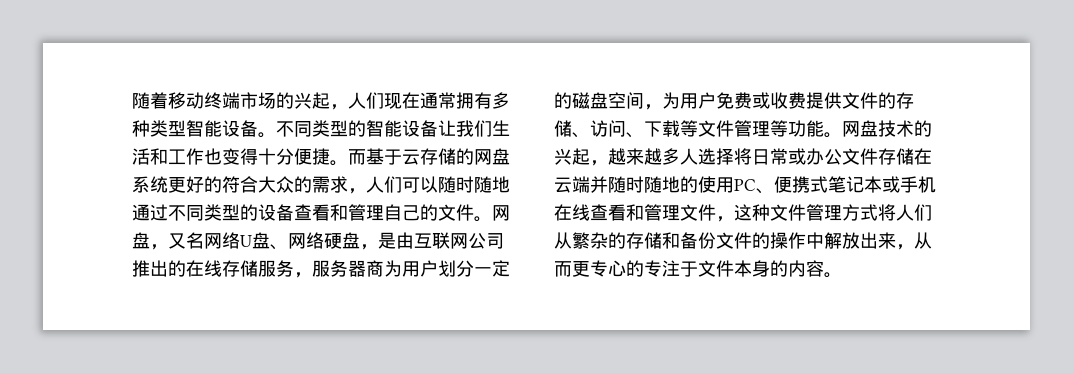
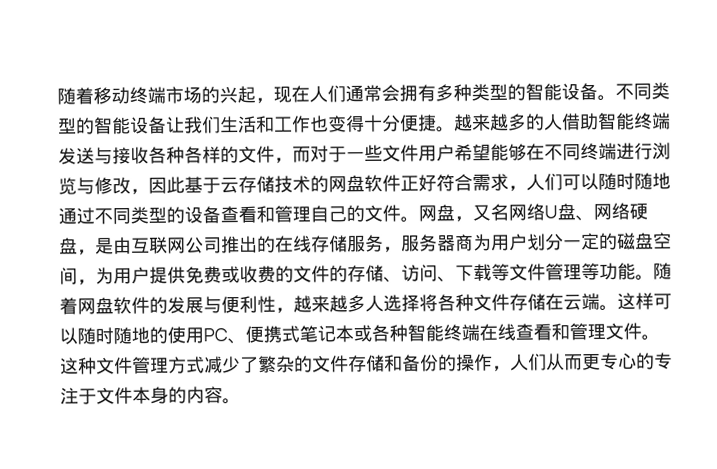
- 随着移动终端市场的兴起，人们现在通常拥有多种类型智能设备。
+ 随着移动终端市场的兴起，现在人们通常会拥有多种类型的智能设备。
- 而基于云存储的网盘系统更好的符合大众的需求，人们可以随时随地通过不同类型的设备查看和管理自己的文件。
+ 越来越多的人借助智能终端发送与接收各种各样的文件，而对于一些文件用户希望能够在不同终端进行浏览与修改，因此基于云存储技术的网盘软件正好符合需求，人们可以随时随地通过不同类型的设备查看和管理自己的文件。
- 网盘，又名网络U盘、网络硬盘，是由互联网公司推出的在线存储服务，服务器商为用户划分一定的磁盘空间，为用户免费或收费提供文件的存储、访问、下载等文件管理等功能。
+ 网盘，又名网络U盘、网络硬盘，是由互联网公司推出的在线存储服务，服务器商为用户划分一定的磁盘空间，为用户提供免费或收费的文件的存储、访问、下载等文件管理等功能。
- 网盘技术的兴起，越来越多人选择将日常或办公文件存储在云端并随时随地的使用PC、便携式笔记本或手机在线查看和管理文件，这种文件管理方式将人们从繁杂的存储和备份文件的操作中解放出来，从而更专心的专注于文件本身的内容。
+ 随着网盘软件的发展与便利性，越来越多人选择将各种文件存储在云端。这样可以随时随地的使用PC、便携式笔记本或各种智能终端在线查看和管理文件。这种文件管理方式减少了繁杂的文件存储和备份的操作，人们从而更专心的专注于文件本身的内容。

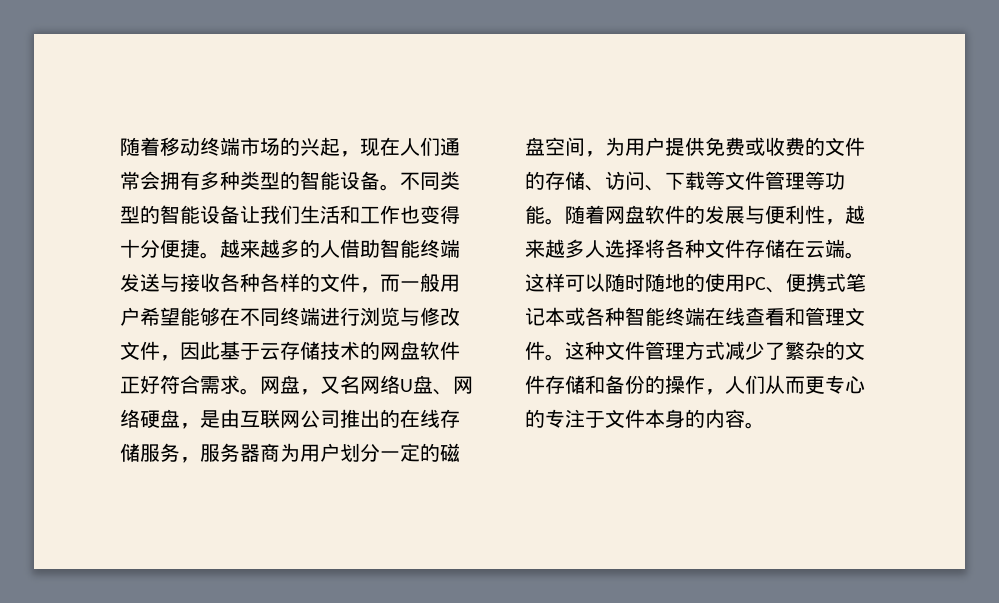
- 越来越多的人借助智能终端发送与接收各种各样的文件，而对于一些文件用户希望能够在不同终端进行浏览与修改，因此基于云存储技术的网盘软件正好符合需求，人们可以随时随地通过不同类型的设备查看和管理自己的文件。
+ 越来越多的人借助智能终端发送与接收各种各样的文件，而一般用户希望能够在不同终端进行浏览与修改文件，因此基于云存储技术的网盘软件正好符合需求。

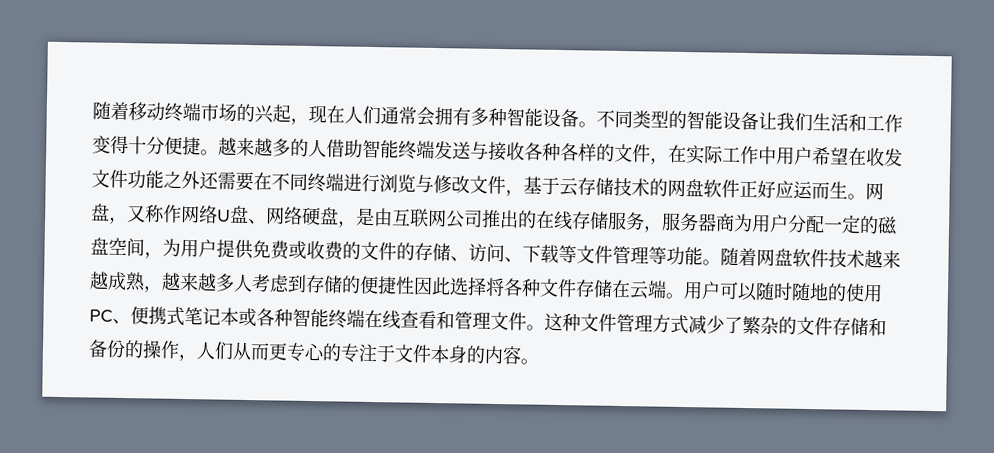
- 随着移动终端市场的兴起，现在人们通常会拥有多种类型的智能设备。
+ 随着移动终端市场的兴起，现在人们通常会拥有多种智能设备。
- 不同类型的智能设备让我们生活和工作也变得十分便捷。
+ 不同类型的智能设备让我们生活和工作变得十分便捷。
- 越来越多的人借助智能终端发送与接收各种各样的文件，而一般用户希望能够在不同终端进行浏览与修改文件，因此基于云存储技术的网盘软件正好符合需求。
+ 越来越多的人借助智能终端发送与接收各种各样的文件，在实际工作中用户希望在收发文件功能之外还需要在不同终端进行浏览与修改文件，基于云存储技术的网盘软件正好应运而生。
- 网盘，又名网络U盘、网络硬盘，是由互联网公司推出的在线存储服务，服务器商为用户划分一定的磁盘空间，为用户提供免费或收费的文件的存储、访问、下载等文件管理等功能。
+ 网盘，又称作网络U盘、网络硬盘，是由互联网公司推出的在线存储服务，服务器商为用户分配一定的磁盘空间，为用户提供免费或收费的文件的存储、访问、下载等文件管理等功能。
- 随着网盘软件的发展与便利性，越来越多人选择将各种文件存储在云端。
+ 随着网盘软件技术越来越成熟，越来越多人考虑到存储的便捷性因此选择将各种文件存储在云端。
- 这样可以随时随地的使用PC、便携式笔记本或各种智能终端在线查看和管理文件。
+ 用户可以随时随地的使用PC、便携式笔记本或各种智能终端在线查看和管理文件。

